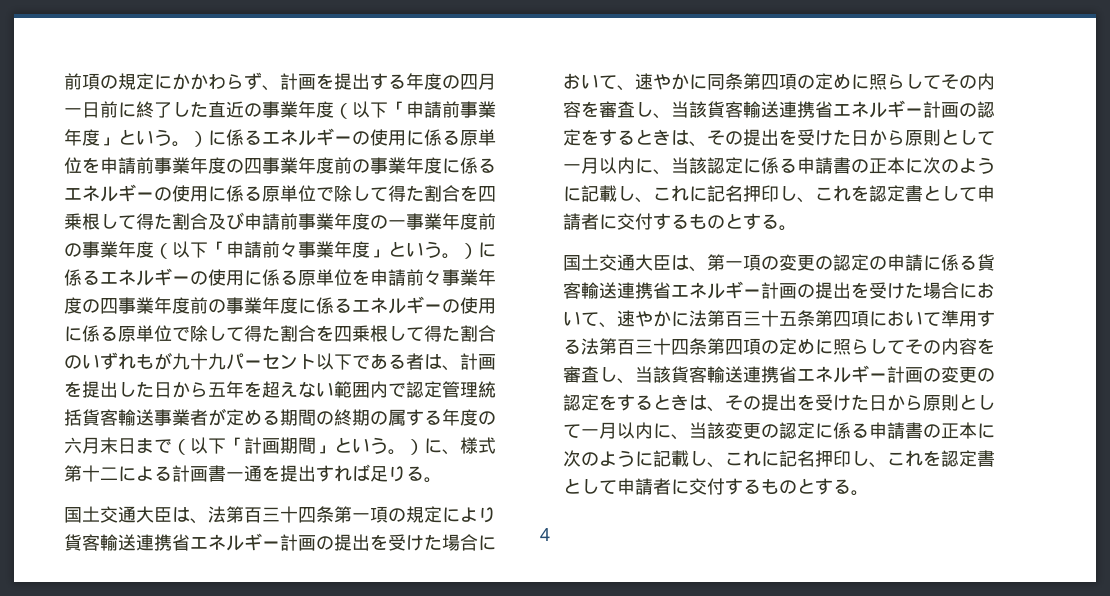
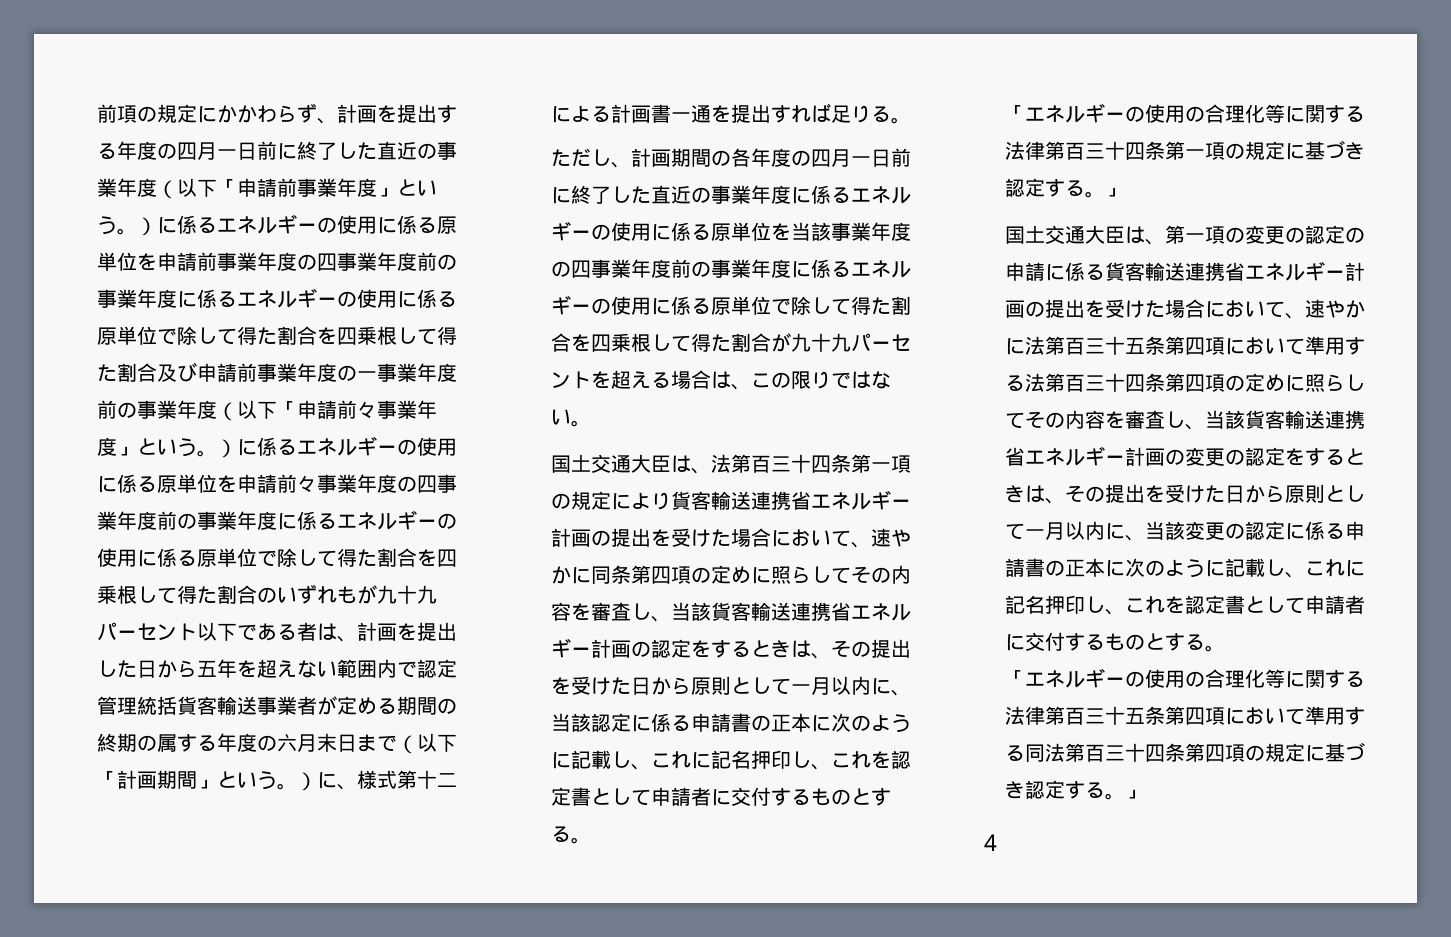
+ ただし、計画期間の各年度の四月一日前に終了した直近の事業年度に係るエネルギーの使用に係る原単位を当該事業年度の四事業年度前の事業年度に係るエネルギーの使用に係る原単位で除して得た割合を四乗根して得た割合が九十九パーセントを超える場合は、この限りではない。
+ 「エネルギーの使用の合理化等に関する法律第百三十四条第一項の規定に基づき認定する。」
+ 「エネルギーの使用の合理化等に関する法律第百三十五条第四項において準用する同法第百三十四条第四項の規定に基づき認定する。」

